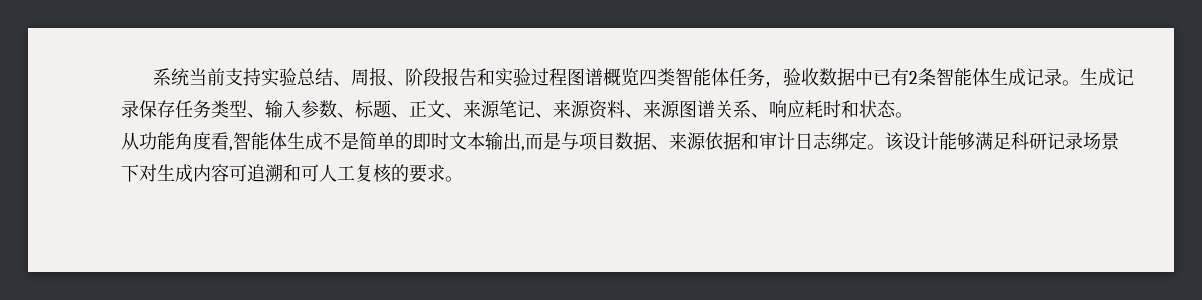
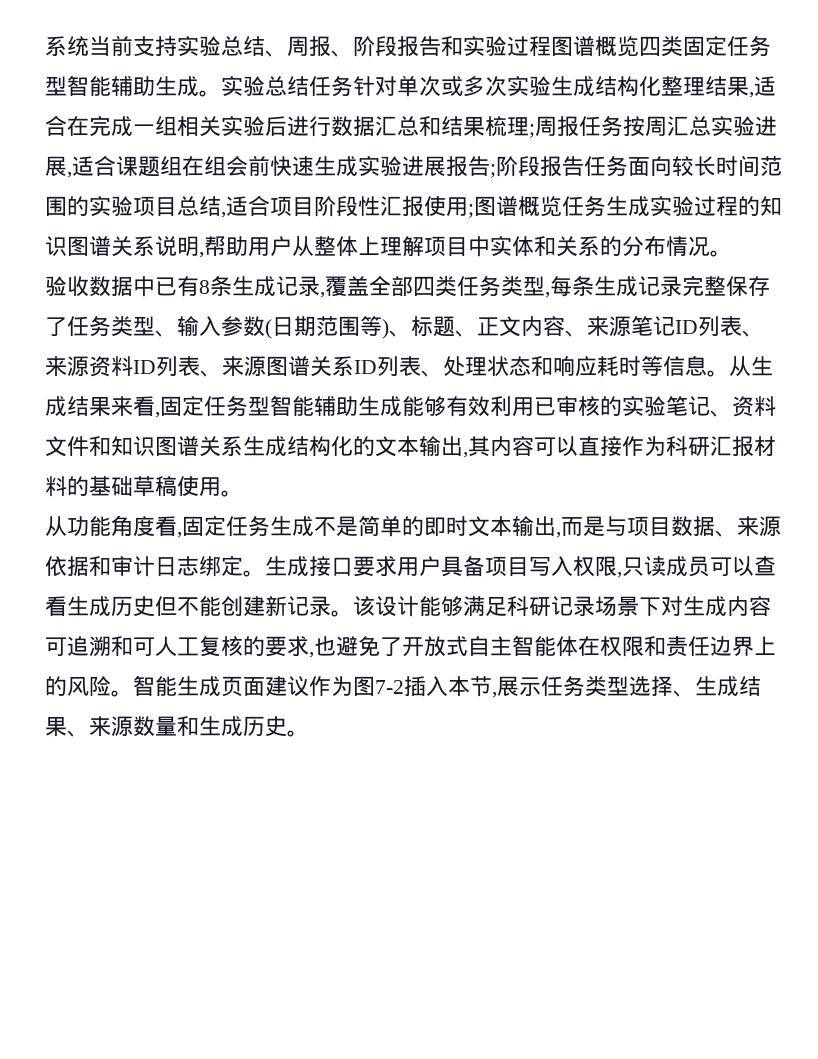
- 系统当前支持实验总结、周报、阶段报告和实验过程图谱概览四类智能体任务，验收数据中已有2条智能体生成记录。生成记录保存任务类型、输入参数、标题、正文、来源笔记、来源资料、来源图谱关系、响应耗时和状态。
+ 系统当前支持实验总结、周报、阶段报告和实验过程图谱概览四类固定任务型智能辅助生成。实验总结任务针对单次或多次实验生成结构化整理结果,适合在完成一组相关实验后进行数据汇总和结果梳理;周报任务按周汇总实验进展,适合课题组在组会前快速生成实验进展报告;阶段报告任务面向较长时间范围的实验项目总结,适合项目阶段性汇报使用;图谱概览任务生成实验过程的知识图谱关系说明,帮助用户从整体上理解项目中实体和关系的分布情况。
+ 验收数据中已有8条生成记录,覆盖全部四类任务类型,每条生成记录完整保存了任务类型、输入参数(日期范围等)、标题、正文内容、来源笔记ID列表、来源资料ID列表、来源图谱关系ID列表、处理状态和响应耗时等信息。从生成结果来看,固定任务型智能辅助生成能够有效利用已审核的实验笔记、资料文件和知识图谱关系生成结构化的文本输出,其内容可以直接作为科研汇报材料的基础草稿使用。
- 从功能角度看,智能体生成不是简单的即时文本输出,而是与项目数据、来源依据和审计日志绑定。
+ 从功能角度看,固定任务生成不是简单的即时文本输出,而是与项目数据、来源依据和审计日志绑定。
+ 生成接口要求用户具备项目写入权限,只读成员可以查看生成历史但不能创建新记录。
- 该设计能够满足科研记录场景下对生成内容可追溯和可人工复核的要求。
+ 该设计能够满足科研记录场景下对生成内容可追溯和可人工复核的要求,也避免了开放式自主智能体在权限和责任边界上的风险。智能生成页面建议作为图7-2插入本节,展示任务类型选择、生成结果、来源数量和生成历史。

